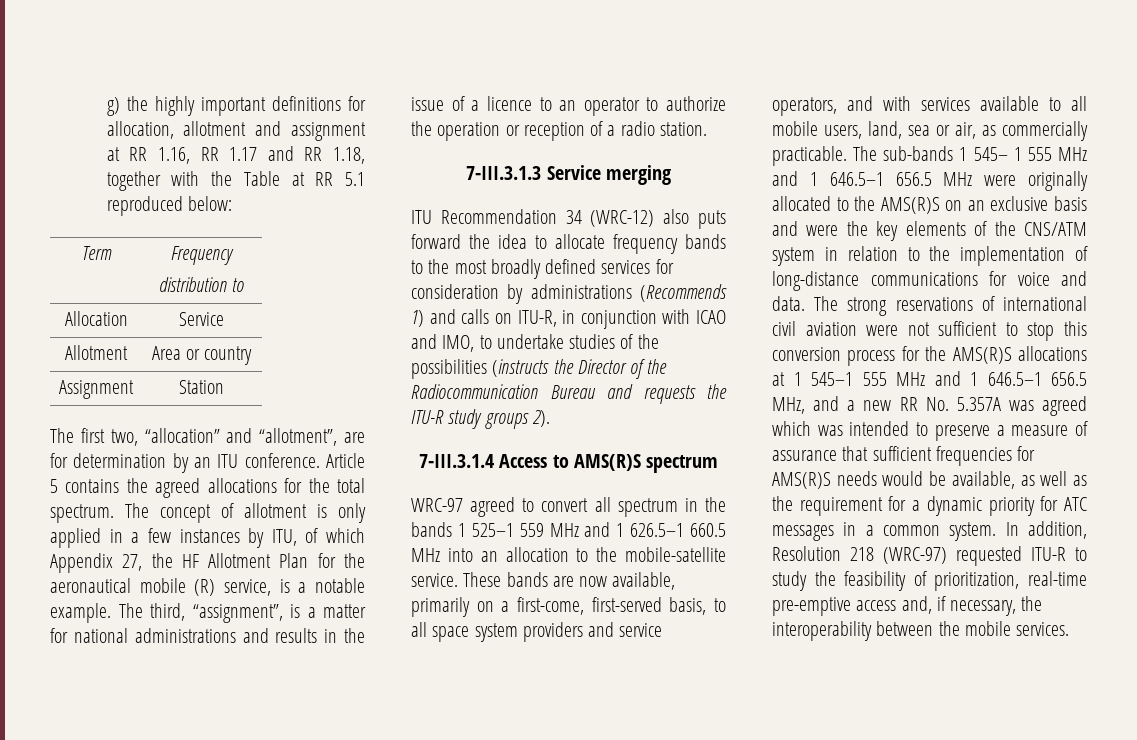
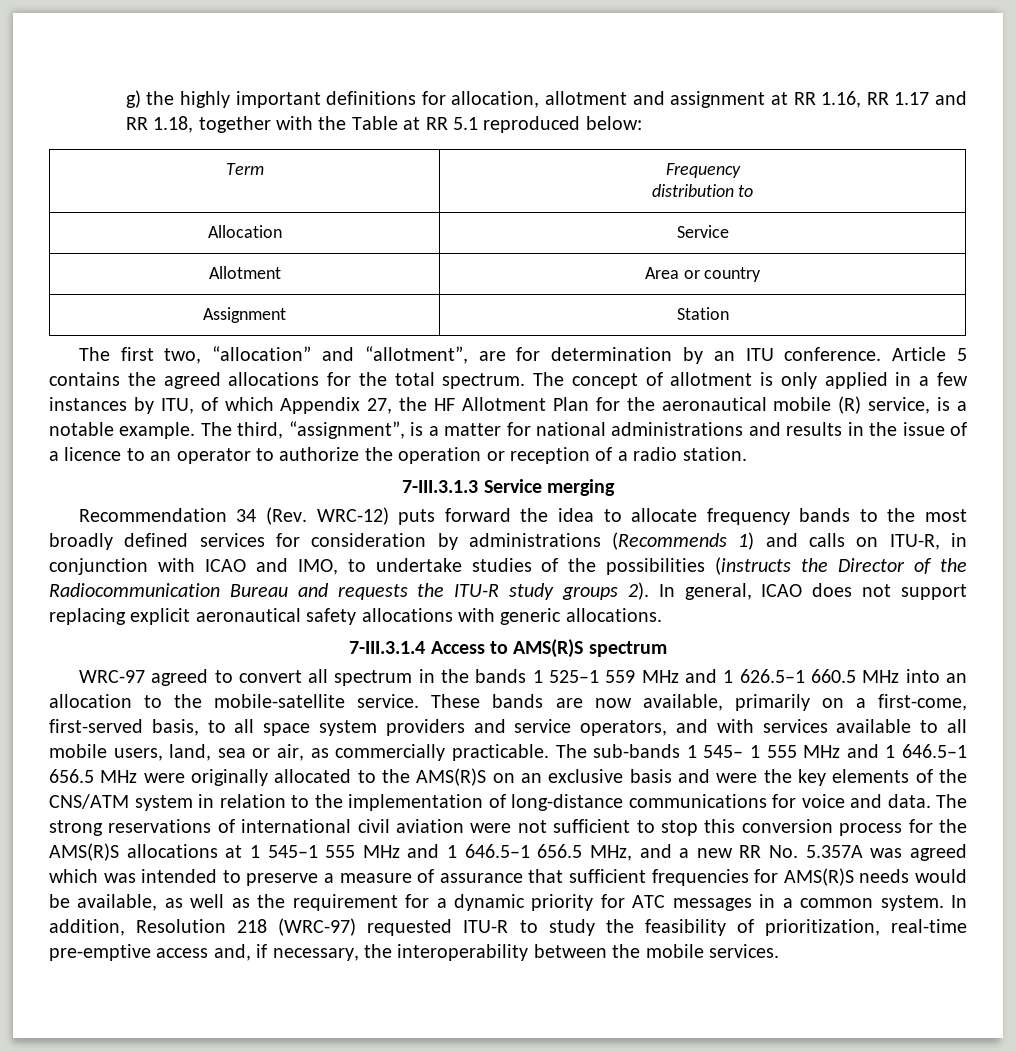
- ITU Recommendation 34 (WRC-12) also puts forward the idea to allocate frequency bands to the most broadly defined services for consideration by administrations (Recommends 1) and calls on ITU-R, in conjunction with ICAO and IMO, to undertake studies of the possibilities (instructs the Director of the Radiocommunication Bureau and requests the ITU-R study groups 2).
+ Recommendation 34 (Rev. WRC-12) puts forward the idea to allocate frequency bands to the most broadly defined services for consideration by administrations (Recommends 1) and calls on ITU-R, in conjunction with ICAO and IMO, to undertake studies of the possibilities (instructs the Director of the Radiocommunication Bureau and requests the ITU-R study groups 2). In general, ICAO does not support replacing explicit aeronautical safety allocations with generic allocations.

